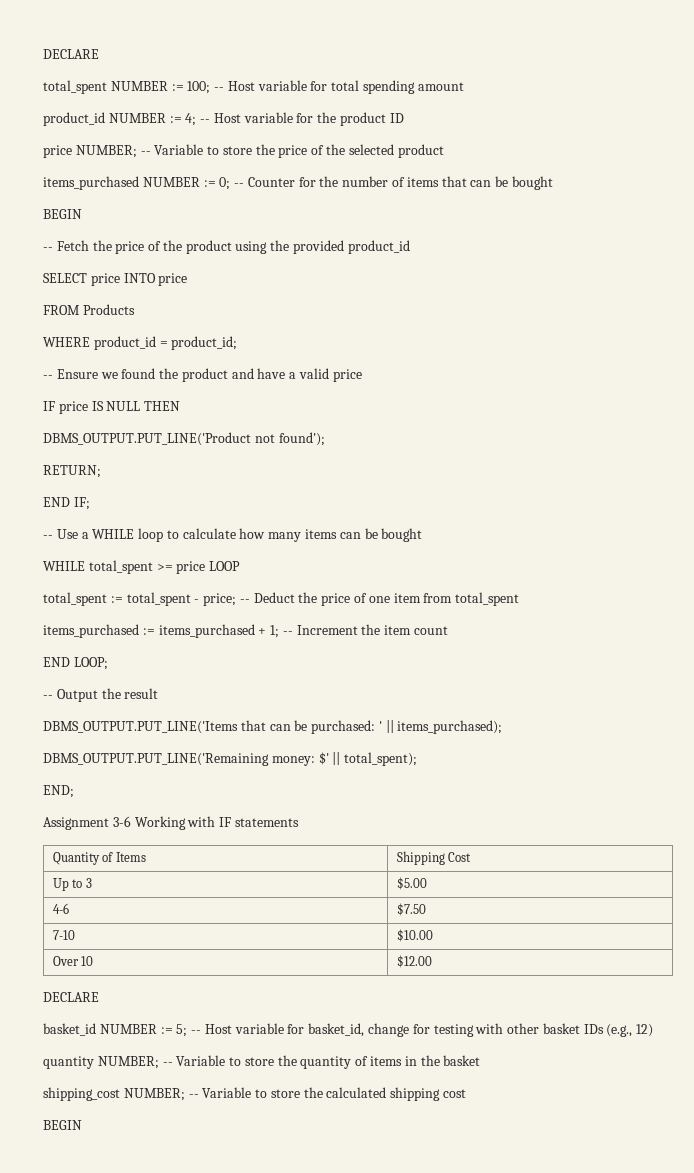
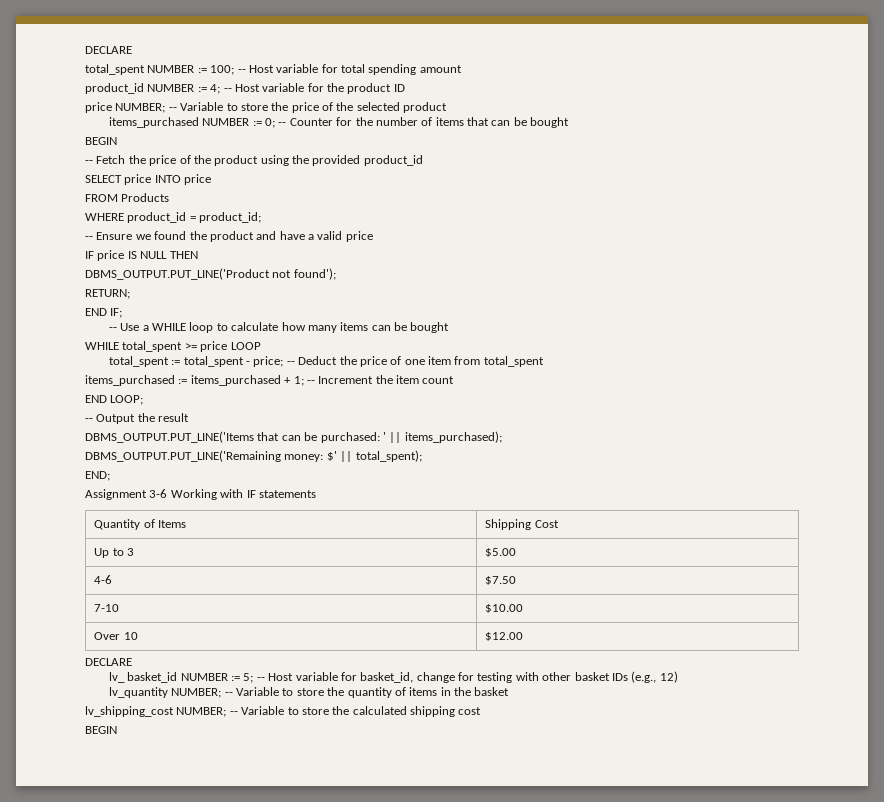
- basket_id NUMBER := 5; -- Host variable for basket_id, change for testing with other basket IDs (e.g., 12)
+ lv_ basket_id NUMBER := 5; -- Host variable for basket_id, change for testing with other basket IDs (e.g., 12)
- quantity NUMBER; -- Variable to store the quantity of items in the basket
+ lv_quantity NUMBER; -- Variable to store the quantity of items in the basket
- shipping_cost NUMBER; -- Variable to store the calculated shipping cost
+ lv_shipping_cost NUMBER; -- Variable to store the calculated shipping cost

